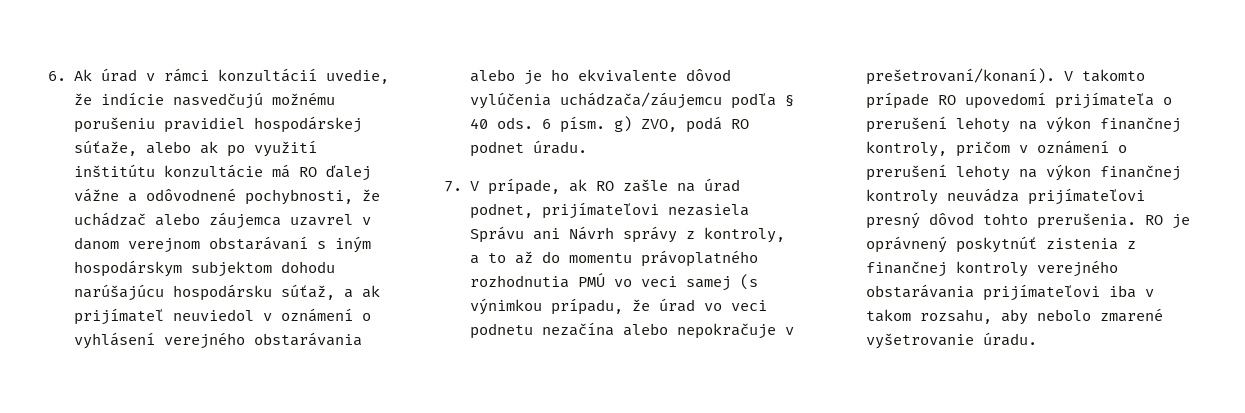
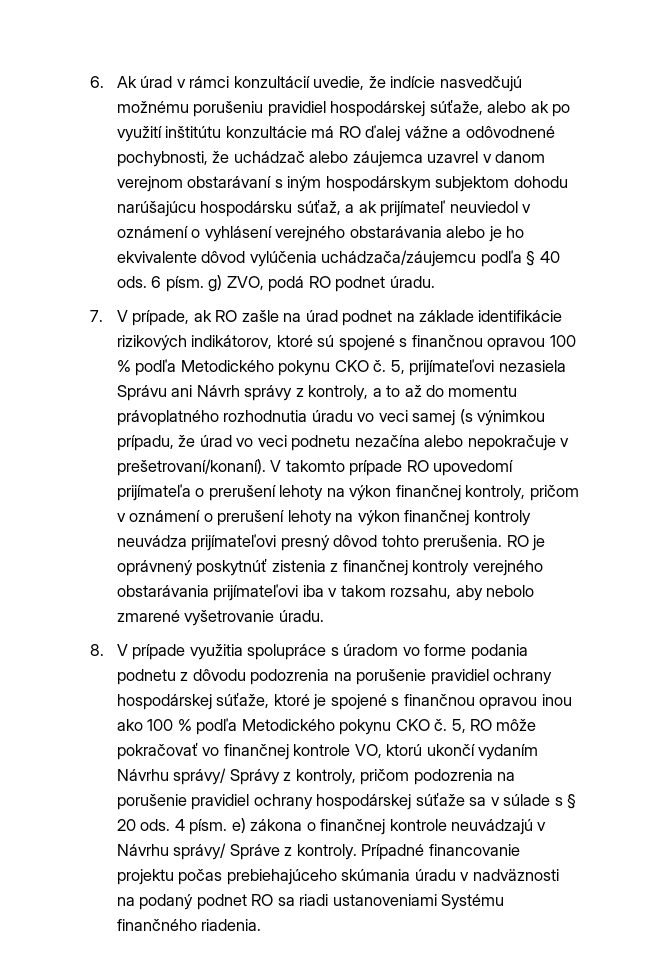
- 7. V prípade, ak RO zašle na úrad podnet, prijímateľovi nezasiela Správu ani Návrh správy z kontroly, a to až do momentu právoplatného rozhodnutia PMÚ vo veci samej (s výnimkou prípadu, že úrad vo veci podnetu nezačína alebo nepokračuje v prešetrovaní/konaní).
+ 7. V prípade, ak RO zašle na úrad podnet na základe identifikácie rizikových indikátorov, ktoré sú spojené s finančnou opravou 100 % podľa Metodického pokynu CKO č. 5, prijímateľovi nezasiela Správu ani Návrh správy z kontroly, a to až do momentu právoplatného rozhodnutia úradu vo veci samej (s výnimkou prípadu, že úrad vo veci podnetu nezačína alebo nepokračuje v prešetrovaní/konaní).
+ 8. V prípade využitia spolupráce s úradom vo forme podania podnetu z dôvodu podozrenia na porušenie pravidiel ochrany hospodárskej súťaže, ktoré je spojené s finančnou opravou inou ako 100 % podľa Metodického pokynu CKO č. 5, RO môže pokračovať vo finančnej kontrole VO, ktorú ukončí vydaním Návrhu správy/ Správy z kontroly, pričom podozrenia na porušenie pravidiel ochrany hospodárskej súťaže sa v súlade s § 20 ods. 4 písm. e) zákona o finančnej kontrole neuvádzajú v Návrhu správy/ Správe z kontroly. Prípadné financovanie projektu počas prebiehajúceho skúmania úradu v nadväznosti na podaný podnet RO sa riadi ustanoveniami Systému finančného riadenia.

